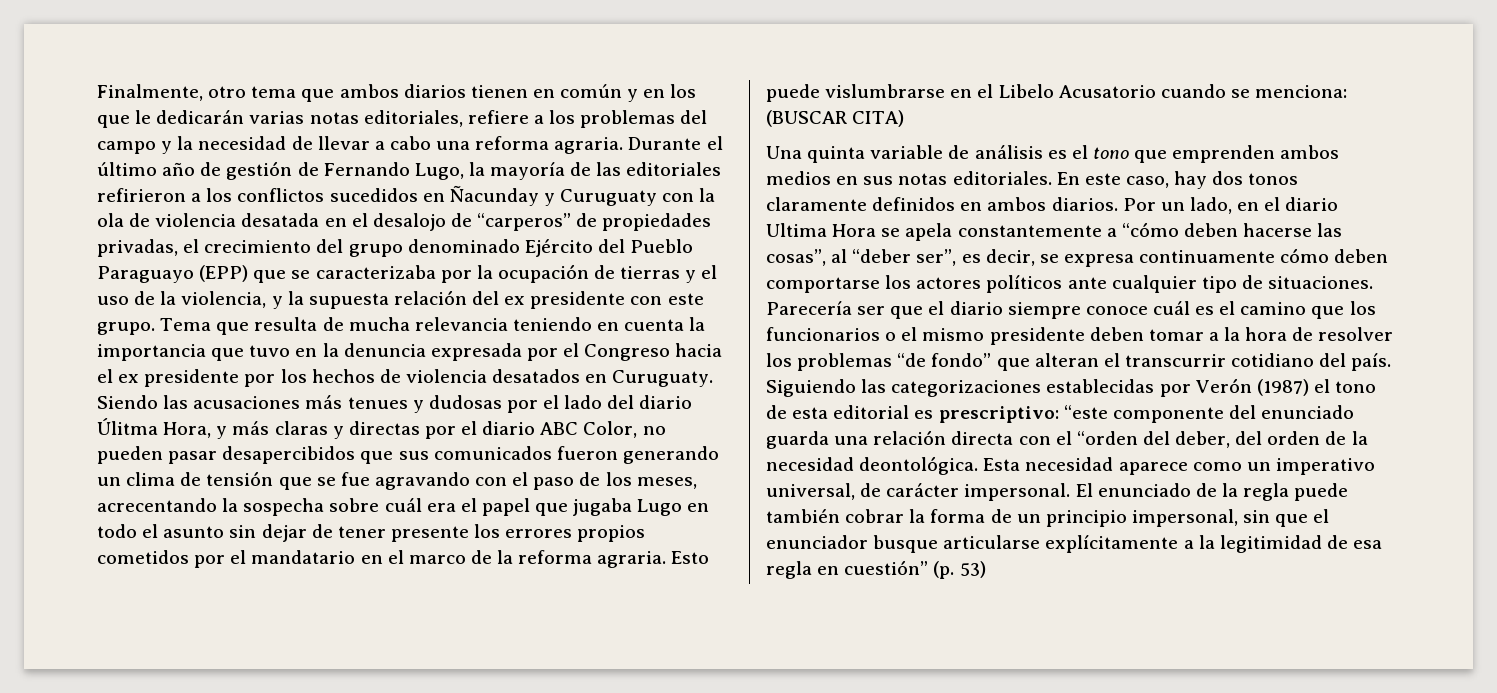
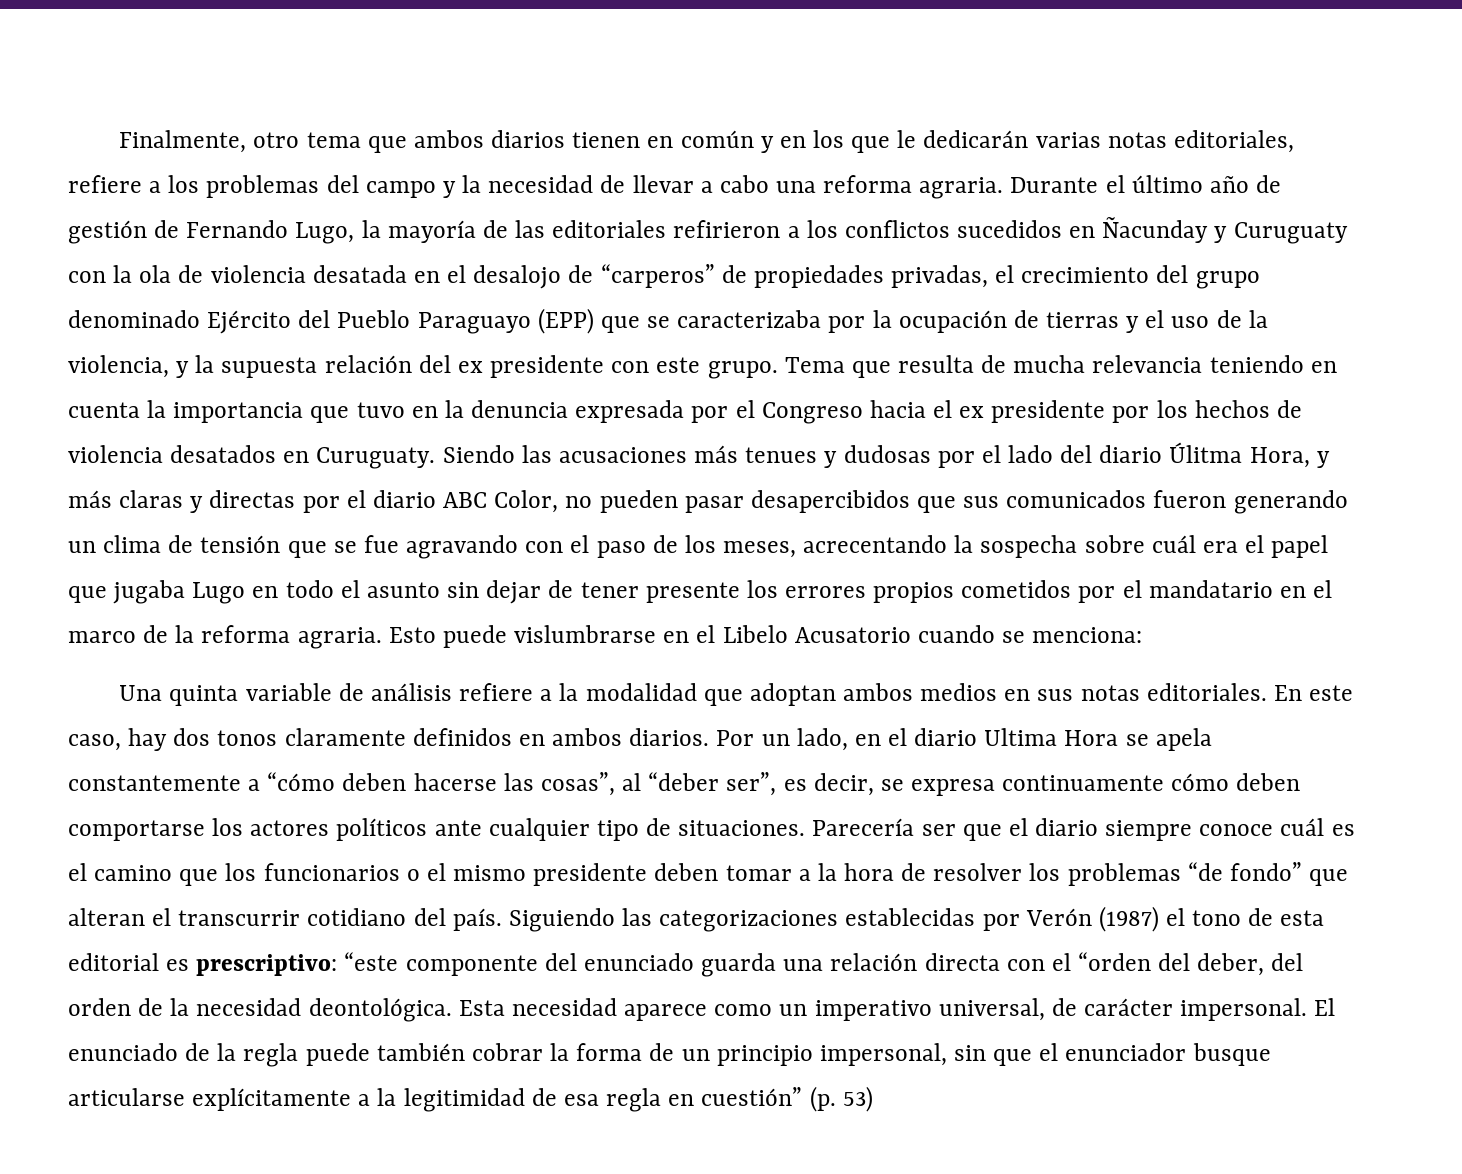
- Esto puede vislumbrarse en el Libelo Acusatorio cuando se menciona: (BUSCAR CITA)
+ Esto puede vislumbrarse en el Libelo Acusatorio cuando se menciona:
- Una quinta variable de análisis es el tono que emprenden ambos medios en sus notas editoriales.
+ Una quinta variable de análisis refiere a la modalidad que adoptan ambos medios en sus notas editoriales.

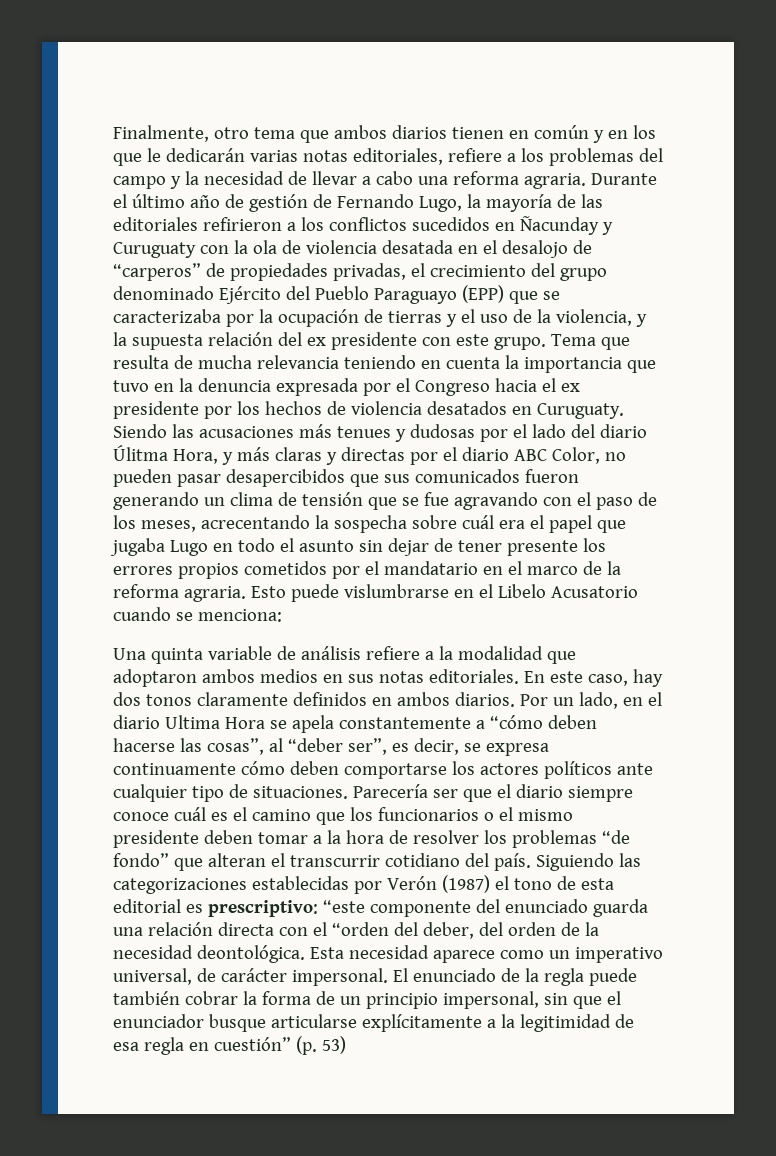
- Una quinta variable de análisis refiere a la modalidad que adoptan ambos medios en sus notas editoriales.
+ Una quinta variable de análisis refiere a la modalidad que adoptaron ambos medios en sus notas editoriales.

